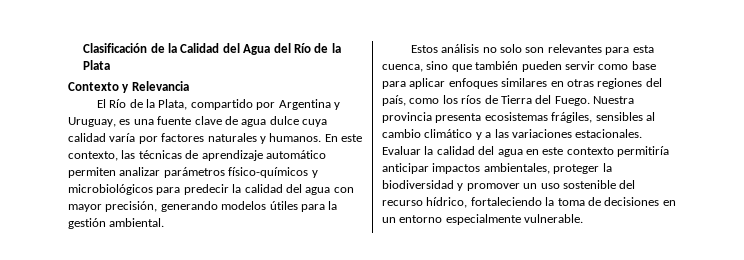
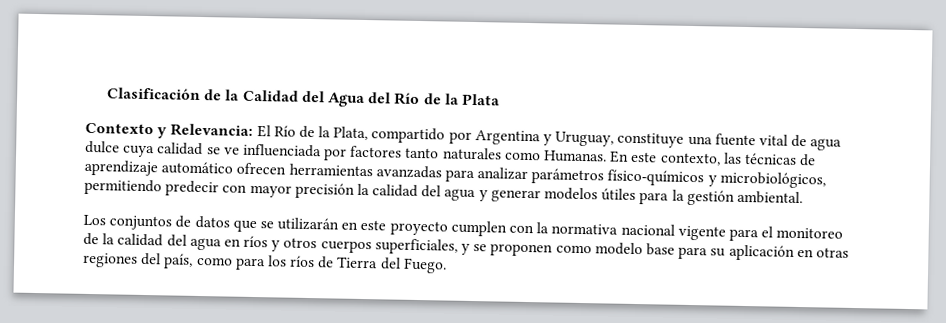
- Contexto y Relevancia
- El Río de la Plata, compartido por Argentina y Uruguay, es una fuente clave de agua dulce cuya calidad varía por factores naturales y humanos.
+ Contexto y Relevancia: El Río de la Plata, compartido por Argentina y Uruguay, constituye una fuente vital de agua dulce cuya calidad se ve influenciada por factores tanto naturales como Humanas.
- En este contexto, las técnicas de aprendizaje automático permiten analizar parámetros físico-químicos y microbiológicos para predecir la calidad del agua con mayor precisión, generando modelos útiles para la gestión ambiental.
+ En este contexto, las técnicas de aprendizaje automático ofrecen herramientas avanzadas para analizar parámetros físico-químicos y microbiológicos, permitiendo predecir con mayor precisión la calidad del agua y generar modelos útiles para la gestión ambiental.
- Estos análisis no solo son relevantes para esta cuenca, sino que también pueden servir como base para aplicar enfoques similares en otras regiones del país, como los ríos de Tierra del Fuego. Nuestra provincia presenta ecosistemas frágiles, sensibles al cambio climático y a las variaciones estacionales. Evaluar la calidad del agua en este contexto permitiría anticipar impactos ambientales, proteger la biodiversidad y promover un uso sostenible del recurso hídrico, fortaleciendo la toma de decisiones en un entorno especialmente vulnerable.
+ Los conjuntos de datos que se utilizarán en este proyecto cumplen con la normativa nacional vigente para el monitoreo de la calidad del agua en ríos y otros cuerpos superficiales, y se proponen como modelo base para su aplicación en otras regiones del país, como para los ríos de Tierra del Fuego.

